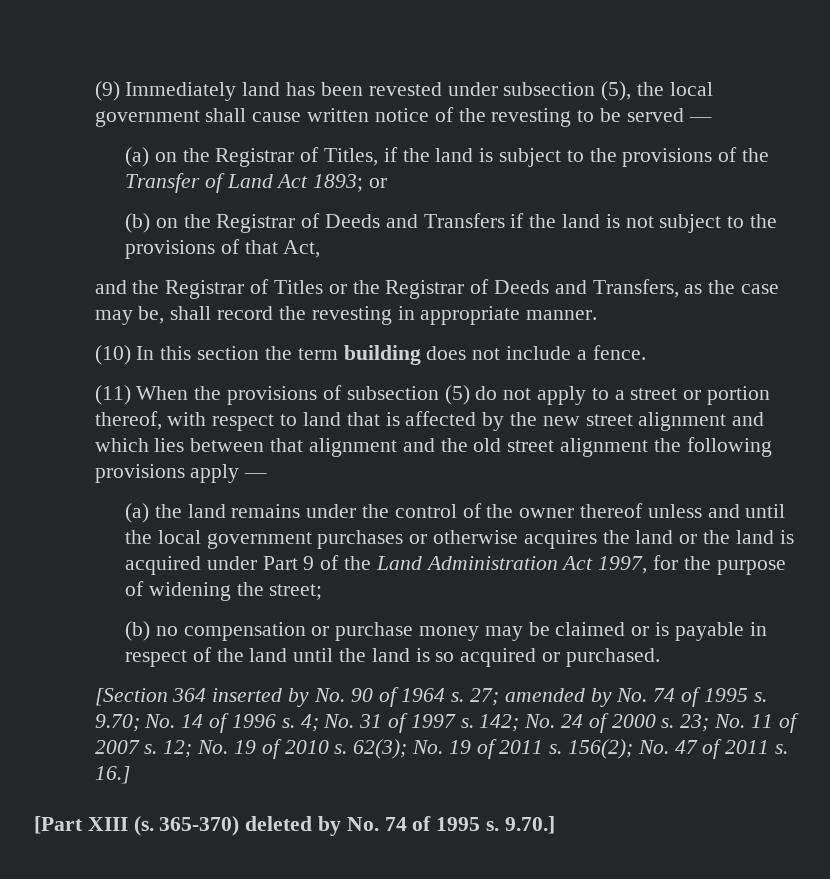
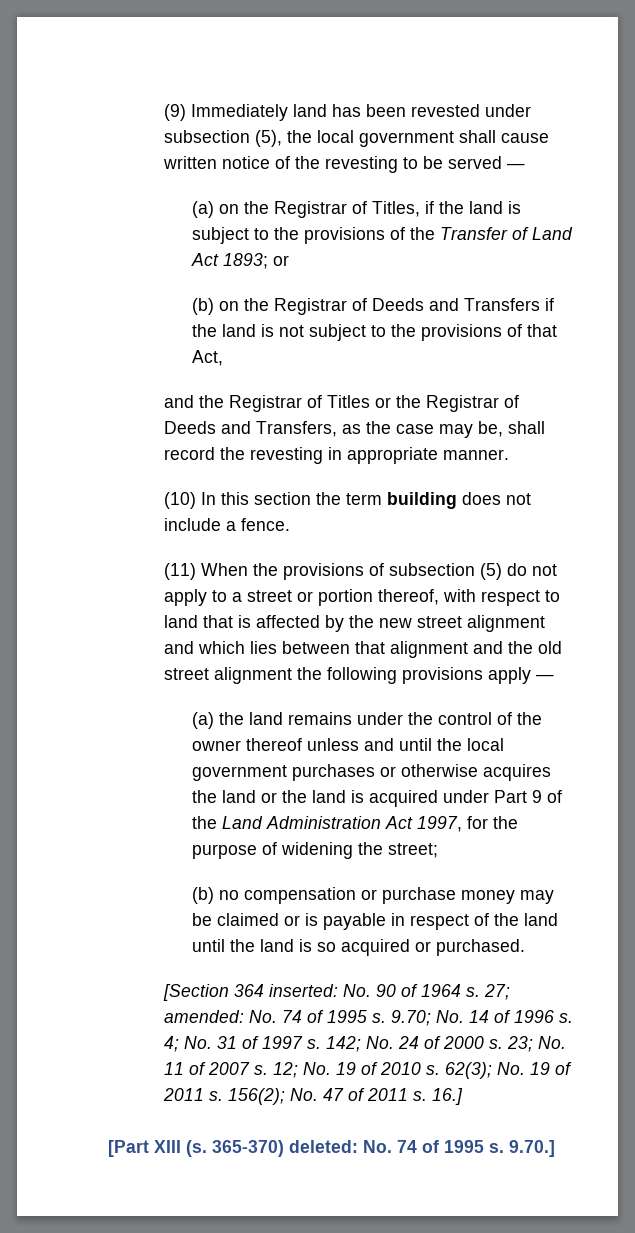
- [Section 364 inserted by No. 90 of 1964 s.
+ [Section 364 inserted: No. 90 of 1964 s.
- 27; amended by No. 74 of 1995 s.
+ 27; amended: No. 74 of 1995 s.
- 365-370) deleted by No. 74 of 1995 s.
+ 365-370) deleted: No. 74 of 1995 s.

